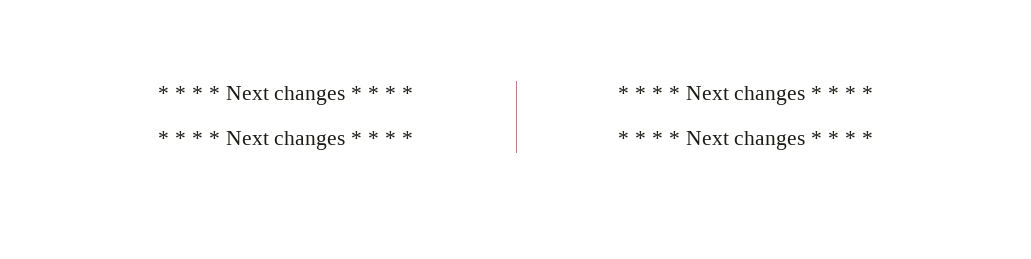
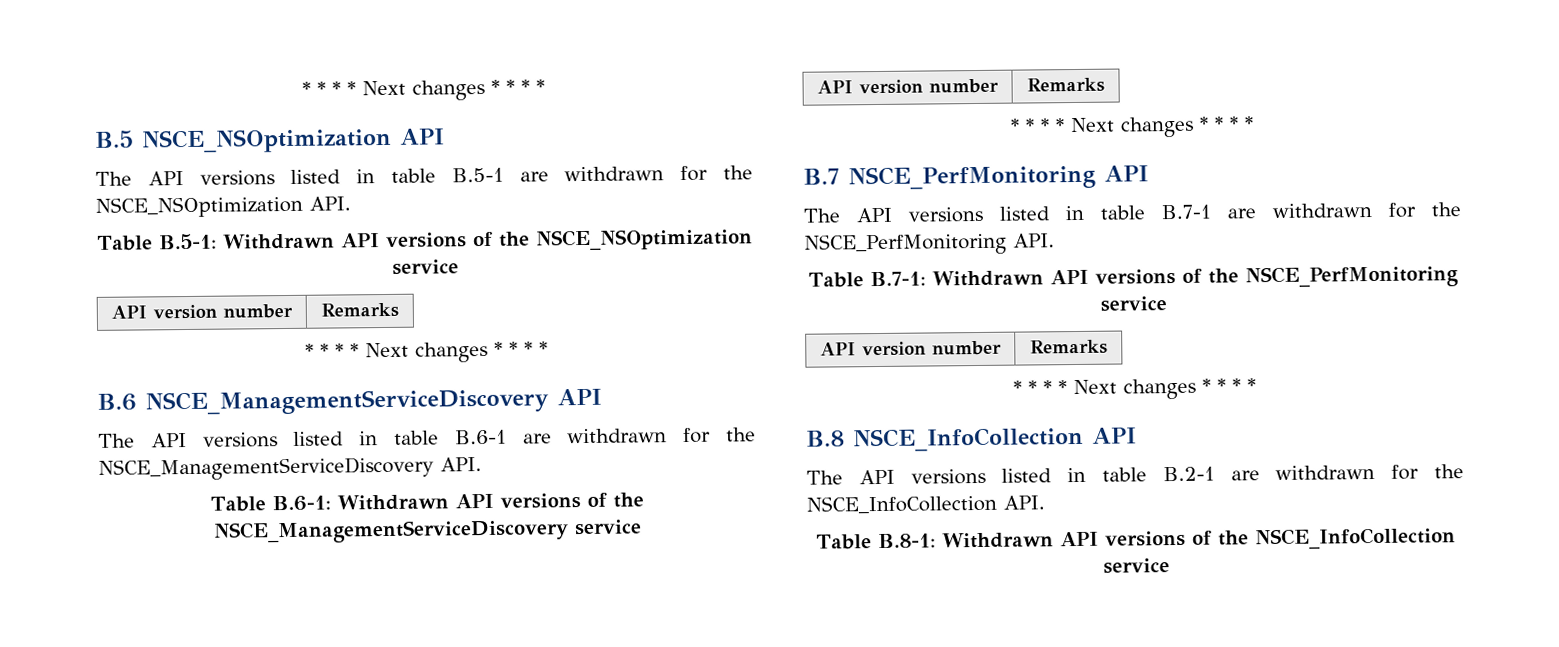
+ B.5 NSCE_NSOptimization API
+ The API versions listed in table B.5-1 are withdrawn for the NSCE_NSOptimization API.
+ Table B.5-1: Withdrawn API versions of the NSCE_NSOptimization service
+ API version number | Remarks
+ B.6 NSCE_ManagementServiceDiscovery API
+ The API versions listed in table B.6-1 are withdrawn for the NSCE_ManagementServiceDiscovery API.
+ Table B.6-1: Withdrawn API versions of the NSCE_ManagementServiceDiscovery service
+ API version number | Remarks
+ B.7 NSCE_PerfMonitoring API
+ The API versions listed in table B.7-1 are withdrawn for the NSCE_PerfMonitoring API.
+ Table B.7-1: Withdrawn API versions of the NSCE_PerfMonitoring service
+ API version number | Remarks
+ B.8 NSCE_InfoCollection API
+ The API versions listed in table B.2-1 are withdrawn for the NSCE_InfoCollection API.
+ Table B.8-1: Withdrawn API versions of the NSCE_InfoCollection service

